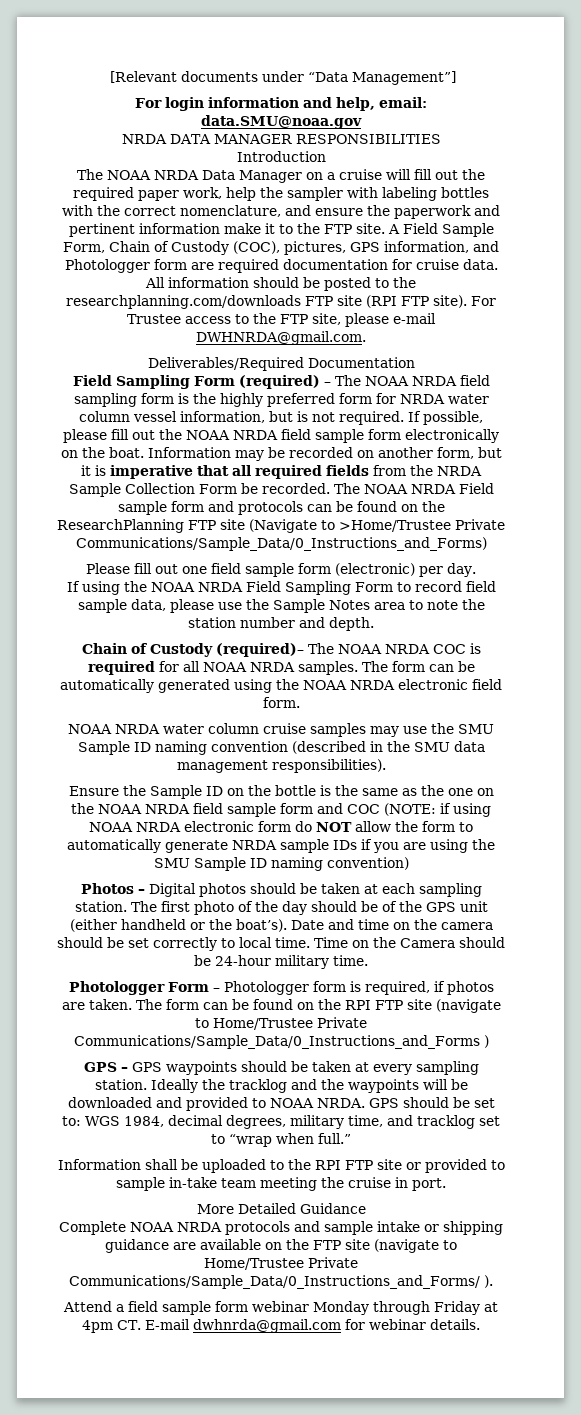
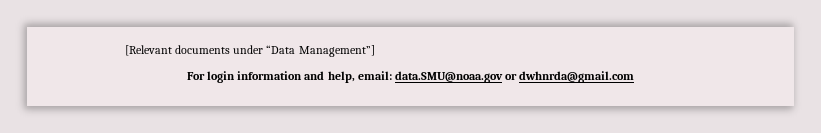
- For login information and help, email: data.SMU@noaa.gov
- NRDA DATA MANAGER RESPONSIBILITIES
- Introduction
- The NOAA NRDA Data Manager on a cruise will fill out the required paper work, help the sampler with labeling bottles with the correct nomenclature, and ensure the paperwork and pertinent information make it to the FTP site. A Field Sample Form, Chain of Custody (COC), pictures, GPS information, and Photologger form are required documentation for cruise data. All information should be posted to the researchplanning.com/downloads FTP site (RPI FTP site). For Trustee access to the FTP site, please e-mail DWHNRDA@gmail.com.
- Deliverables/Required Documentation
- Field Sampling Form (required) – The NOAA NRDA field sampling form is the highly preferred form for NRDA water column vessel information, but is not required. If possible, please fill out the NOAA NRDA field sample form electronically on the boat. Information may be recorded on another form, but it is imperative that all required fields from the NRDA Sample Collection Form be recorded. The NOAA NRDA Field sample form and protocols can be found on the ResearchPlanning FTP site (Navigate to >Home/Trustee Private Communications/Sample_Data/0_Instructions_and_Forms)
- Please fill out one field sample form (electronic) per day.
- If using the NOAA NRDA Field Sampling Form to record field sample data, please use the Sample Notes area to note the station number and depth.
- Chain of Custody (required)– The NOAA NRDA COC is required for all NOAA NRDA samples. The form can be automatically generated using the NOAA NRDA electronic field form.
- NOAA NRDA water column cruise samples may use the SMU Sample ID naming convention (described in the SMU data management responsibilities).
- Ensure the Sample ID on the bottle is the same as the one on the NOAA NRDA field sample form and COC (NOTE: if using NOAA NRDA electronic form do NOT allow the form to automatically generate NRDA sample IDs if you are using the SMU Sample ID naming convention)
- Photos – Digital photos should be taken at each sampling station. The first photo of the day should be of the GPS unit (either handheld or the boat’s). Date and time on the camera should be set correctly to local time. Time on the Camera should be 24-hour military time.
- Photologger Form – Photologger form is required, if photos are taken. The form can be found on the RPI FTP site (navigate to Home/Trustee Private Communications/Sample_Data/0_Instructions_and_Forms )
- GPS – GPS waypoints should be taken at every sampling station. Ideally the tracklog and the waypoints will be downloaded and provided to NOAA NRDA. GPS should be set to: WGS 1984, decimal degrees, military time, and tracklog set to “wrap when full.”
- Information shall be uploaded to the RPI FTP site or provided to sample in-take team meeting the cruise in port.
- More Detailed Guidance
- Complete NOAA NRDA protocols and sample intake or shipping guidance are available on the FTP site (navigate to Home/Trustee Private Communications/Sample_Data/0_Instructions_and_Forms/ ).
- Attend a field sample form webinar Monday through Friday at 4pm CT. E-mail dwhnrda@gmail.com for webinar details.
+ For login information and help, email: data.SMU@noaa.gov or dwhnrda@gmail.com

